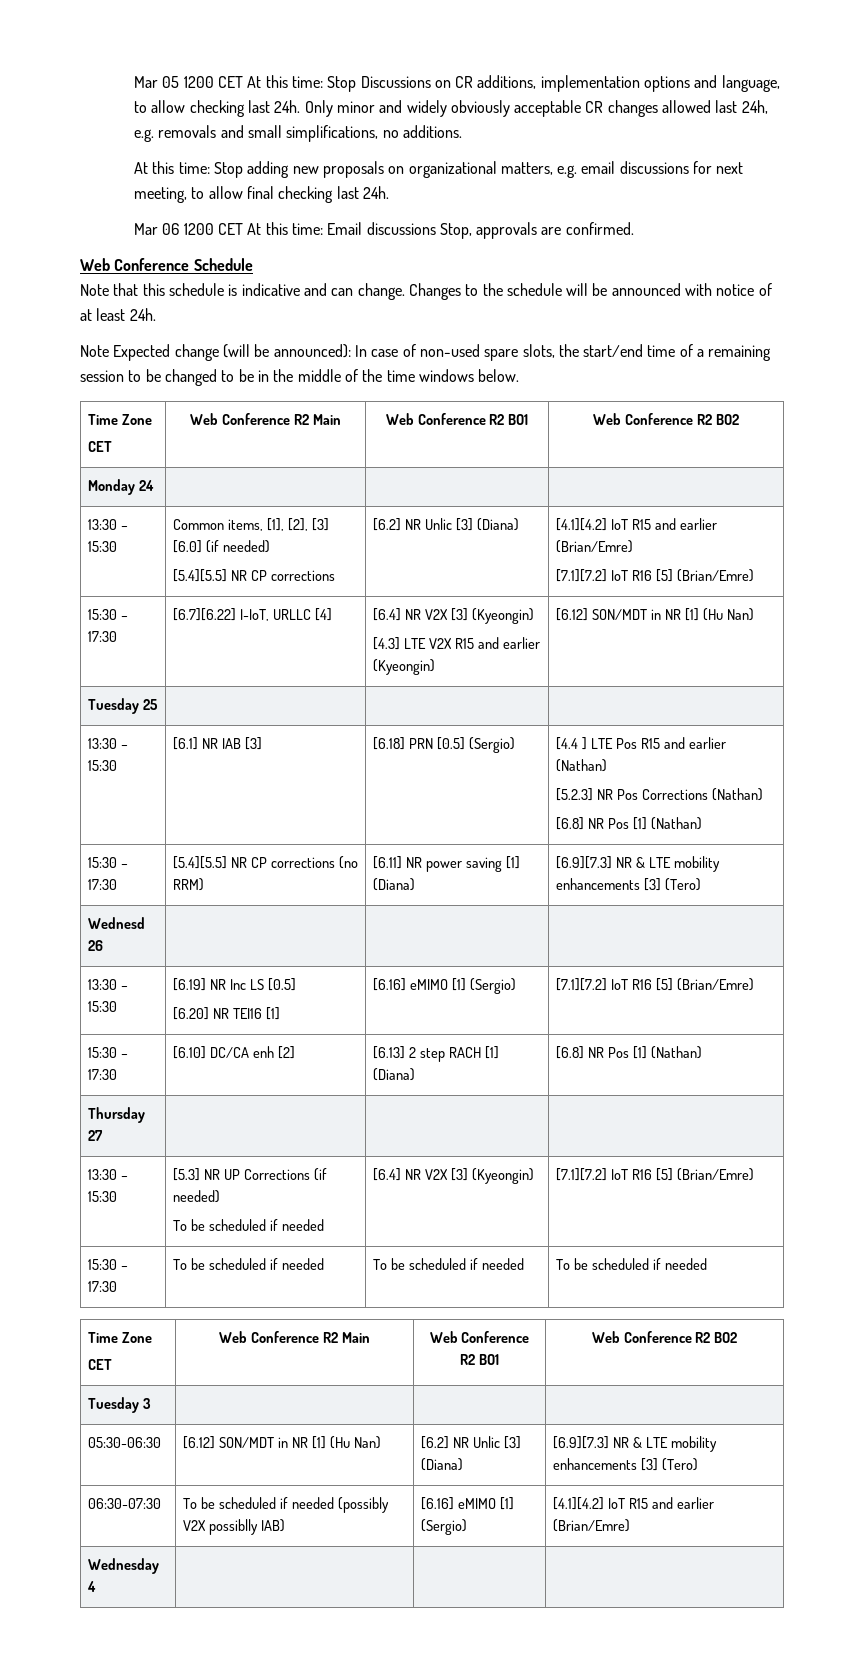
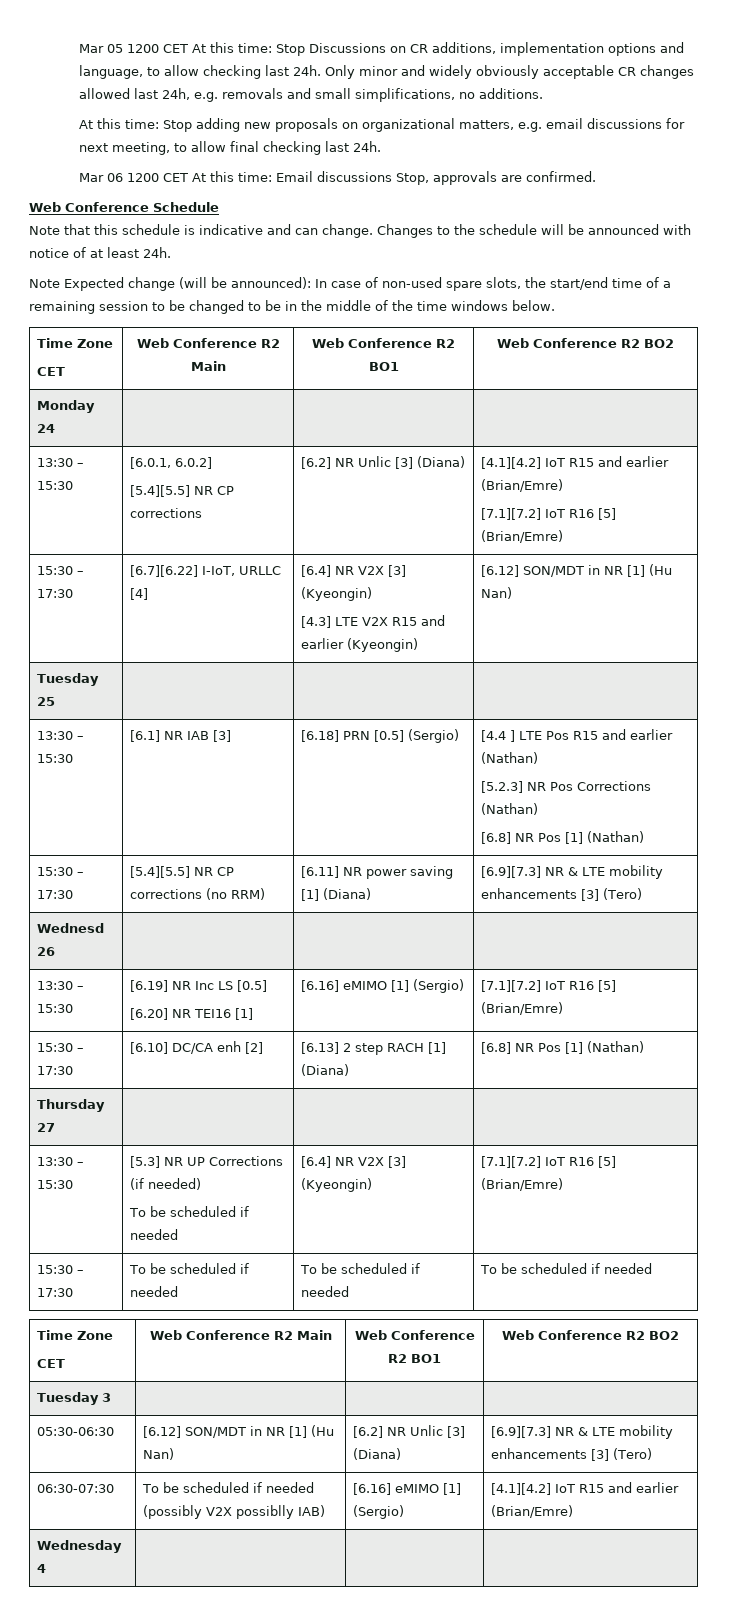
- 13:30 – 15:30 | Common items, [1], [2], [3] [6.0] (if needed)
+ 13:30 – 15:30 | [6.0.1, 6.0.2]

